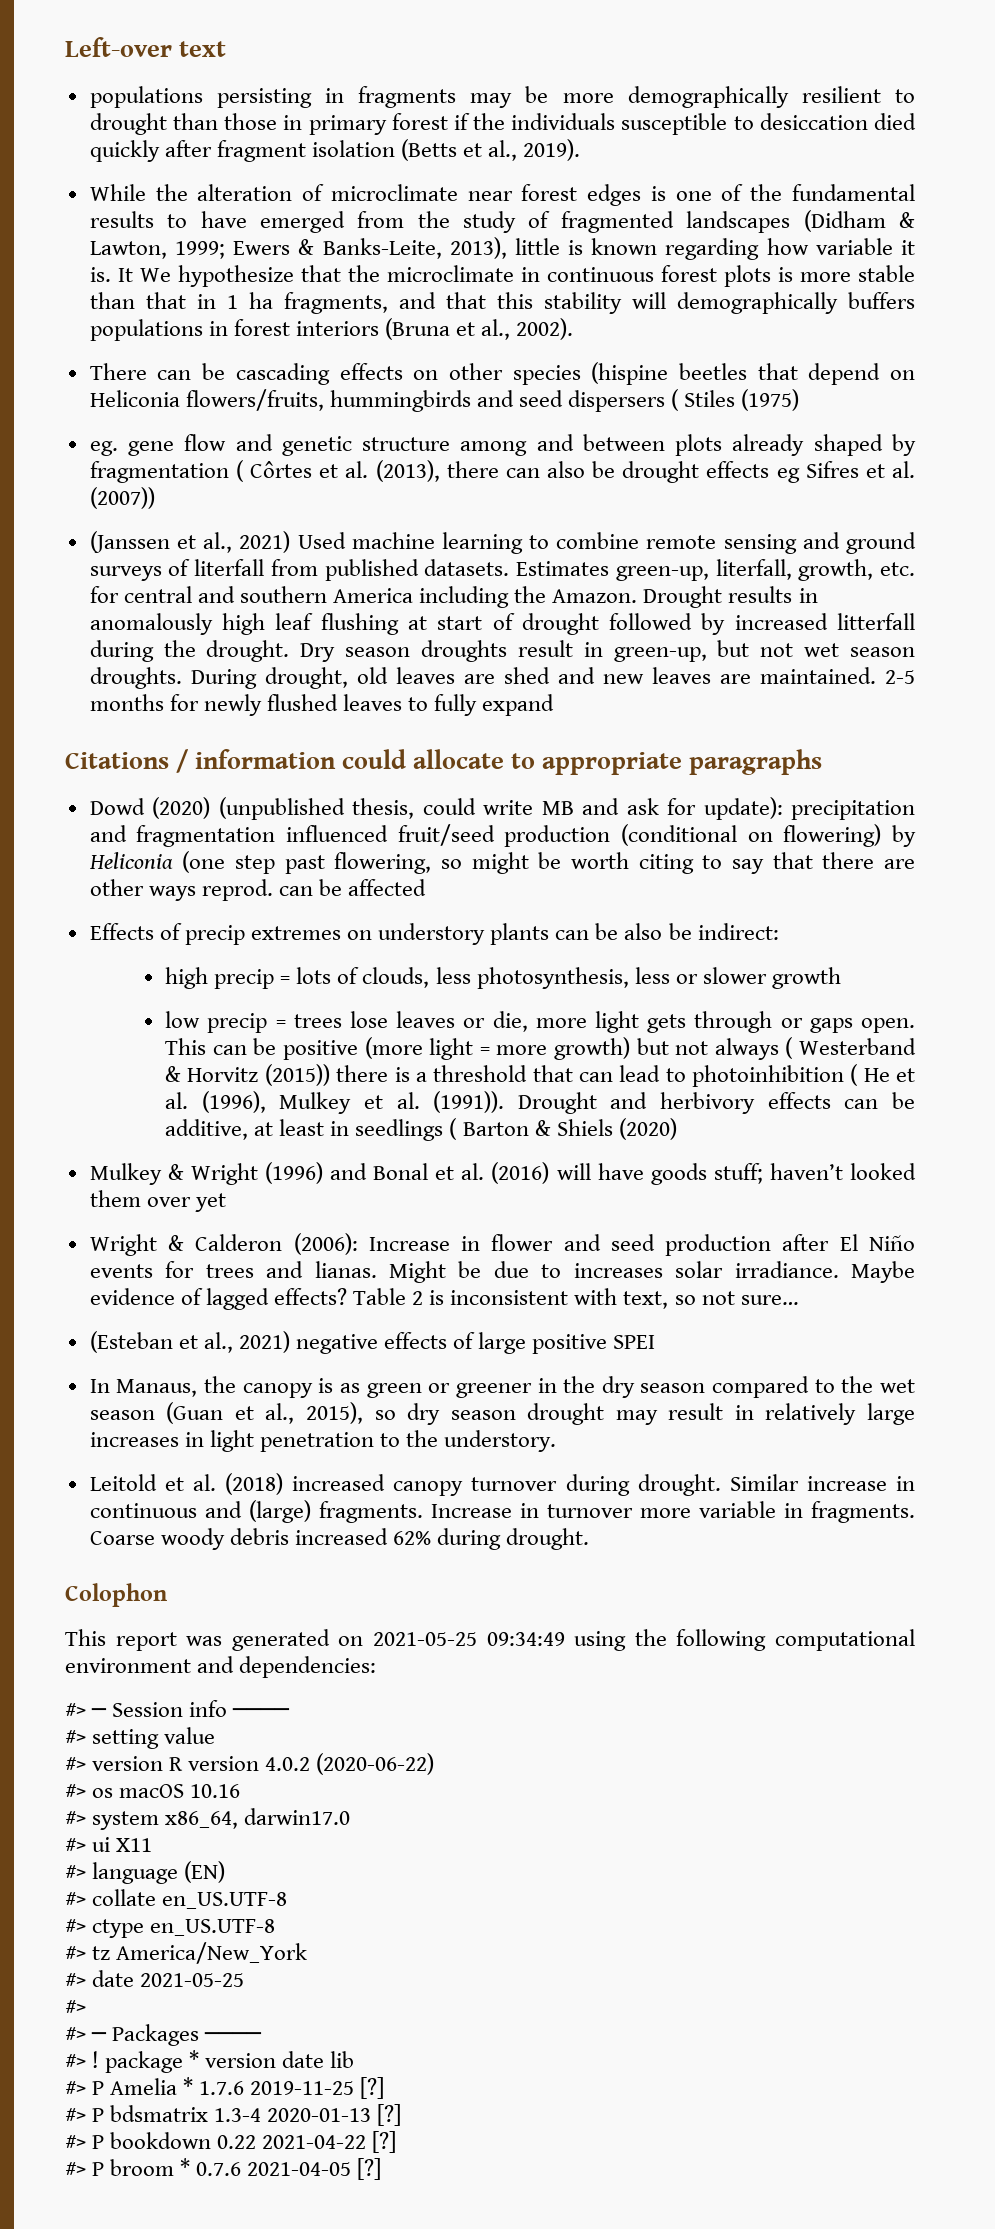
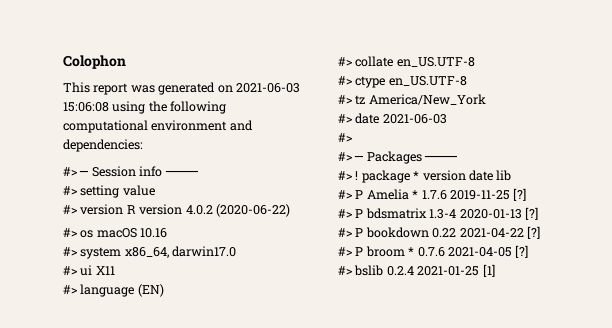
- Left-over text
- populations persisting in fragments may be more demographically resilient to drought than those in primary forest if the individuals susceptible to desiccation died quickly after fragment isolation (Betts et al., 2019).
- While the alteration of microclimate near forest edges is one of the fundamental results to have emerged from the study of fragmented landscapes (Didham & Lawton, 1999; Ewers & Banks-Leite, 2013), little is known regarding how variable it is. It We hypothesize that the microclimate in continuous forest plots is more stable than that in 1 ha fragments, and that this stability will demographically buffers populations in forest interiors (Bruna et al., 2002).
- There can be cascading effects on other species (hispine beetles that depend on Heliconia flowers/fruits, hummingbirds and seed dispersers ( Stiles (1975)
- eg. gene flow and genetic structure among and between plots already shaped by fragmentation ( Côrtes et al. (2013), there can also be drought effects eg Sifres et al. (2007))
- (Janssen et al., 2021) Used machine learning to combine remote sensing and ground surveys of literfall from published datasets. Estimates green-up, literfall, growth, etc. for central and southern America including the Amazon. Drought results in anomalously high leaf flushing at start of drought followed by increased litterfall during the drought. Dry season droughts result in green-up, but not wet season droughts. During drought, old leaves are shed and new leaves are maintained. 2-5 months for newly flushed leaves to fully expand
- Citations / information could allocate to appropriate paragraphs
- Dowd (2020) (unpublished thesis, could write MB and ask for update): precipitation and fragmentation influenced fruit/seed production (conditional on flowering) by Heliconia (one step past flowering, so might be worth citing to say that there are other ways reprod. can be affected
- Effects of precip extremes on understory plants can be also be indirect:
- high precip = lots of clouds, less photosynthesis, less or slower growth
- low precip = trees lose leaves or die, more light gets through or gaps open. This can be positive (more light = more growth) but not always ( Westerband & Horvitz (2015)) there is a threshold that can lead to photoinhibition ( He et al. (1996), Mulkey et al. (1991)). Drought and herbivory effects can be additive, at least in seedlings ( Barton & Shiels (2020)
- Mulkey & Wright (1996) and Bonal et al. (2016) will have goods stuff; haven’t looked them over yet
- Wright & Calderon (2006): Increase in flower and seed production after El Niño events for trees and lianas. Might be due to increases solar irradiance. Maybe evidence of lagged effects? Table 2 is inconsistent with text, so not sure…
- (Esteban et al., 2021) negative effects of large positive SPEI
- In Manaus, the canopy is as green or greener in the dry season compared to the wet season (Guan et al., 2015), so dry season drought may result in relatively large increases in light penetration to the understory.
- Leitold et al. (2018) increased canopy turnover during drought. Similar increase in continuous and (large) fragments. Increase in turnover more variable in fragments. Coarse woody debris increased 62% during drought.
- This report was generated on 2021-05-25 09:34:49 using the following computational environment and dependencies:
+ This report was generated on 2021-06-03 15:06:08 using the following computational environment and dependencies:
- #> date 2021-05-25
+ #> date 2021-06-03
+ #> bslib 0.2.4 2021-01-25 [1]

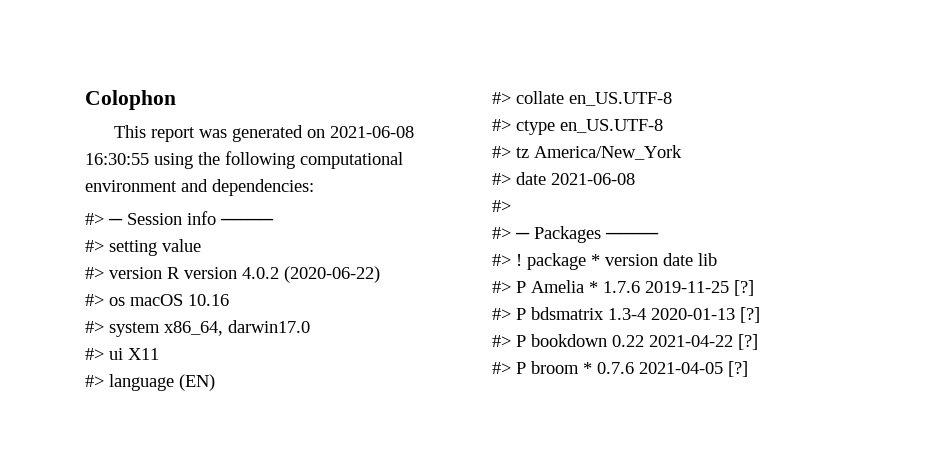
- This report was generated on 2021-06-03 15:06:08 using the following computational environment and dependencies:
+ This report was generated on 2021-06-08 16:30:55 using the following computational environment and dependencies:
- #> date 2021-06-03
+ #> date 2021-06-08
- #> bslib 0.2.4 2021-01-25 [1]

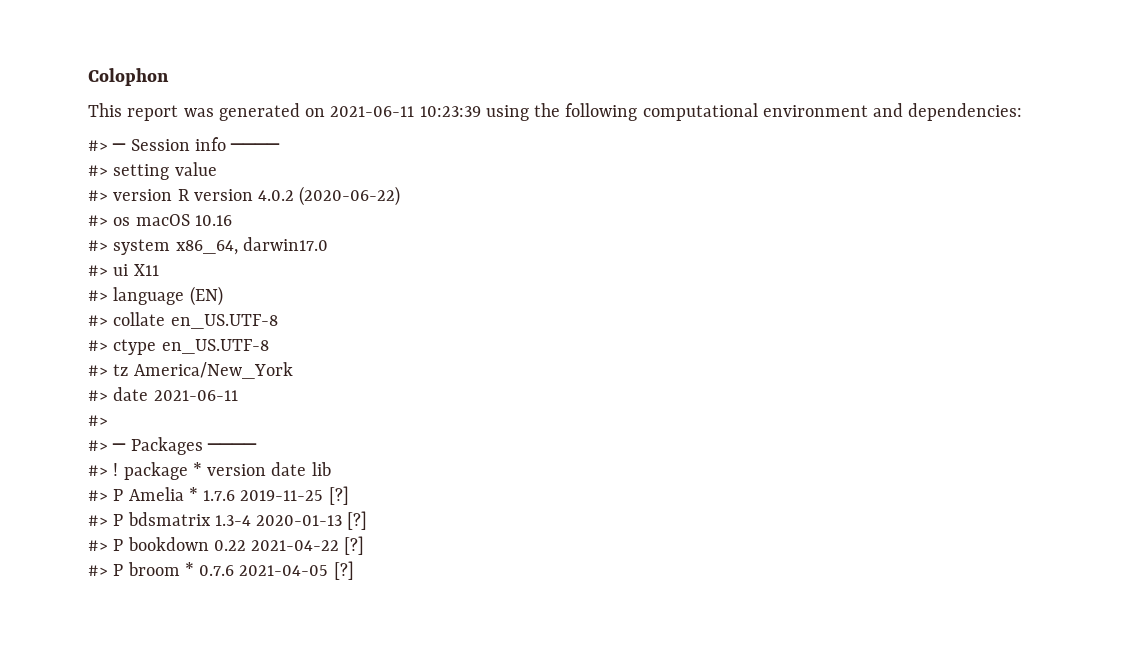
- This report was generated on 2021-06-08 16:30:55 using the following computational environment and dependencies:
+ This report was generated on 2021-06-11 10:23:39 using the following computational environment and dependencies:
- #> date 2021-06-08
+ #> date 2021-06-11

